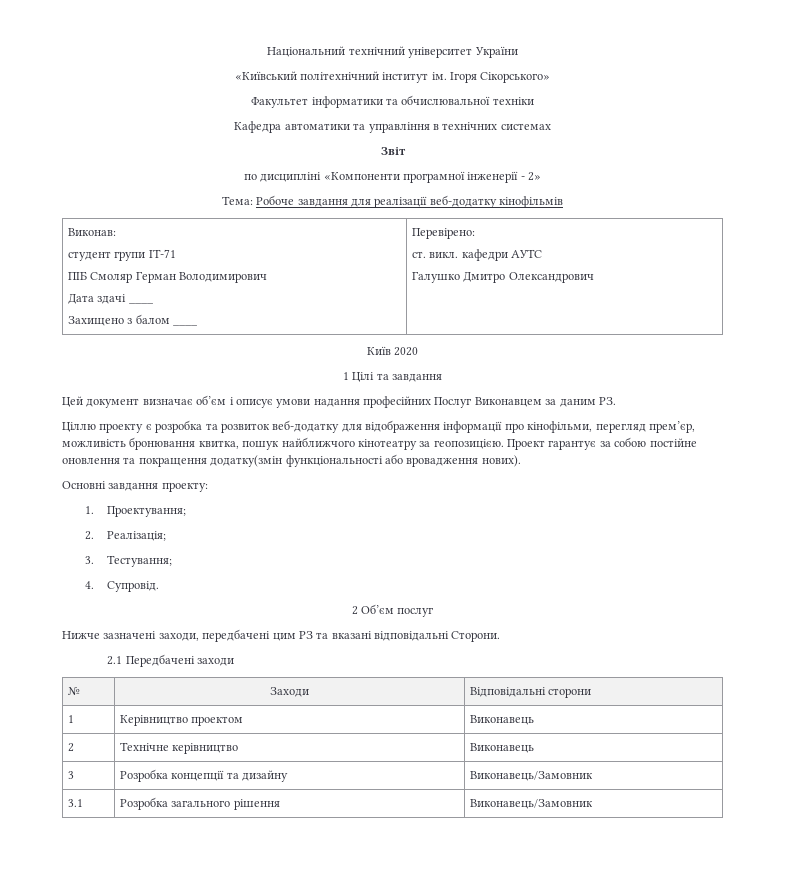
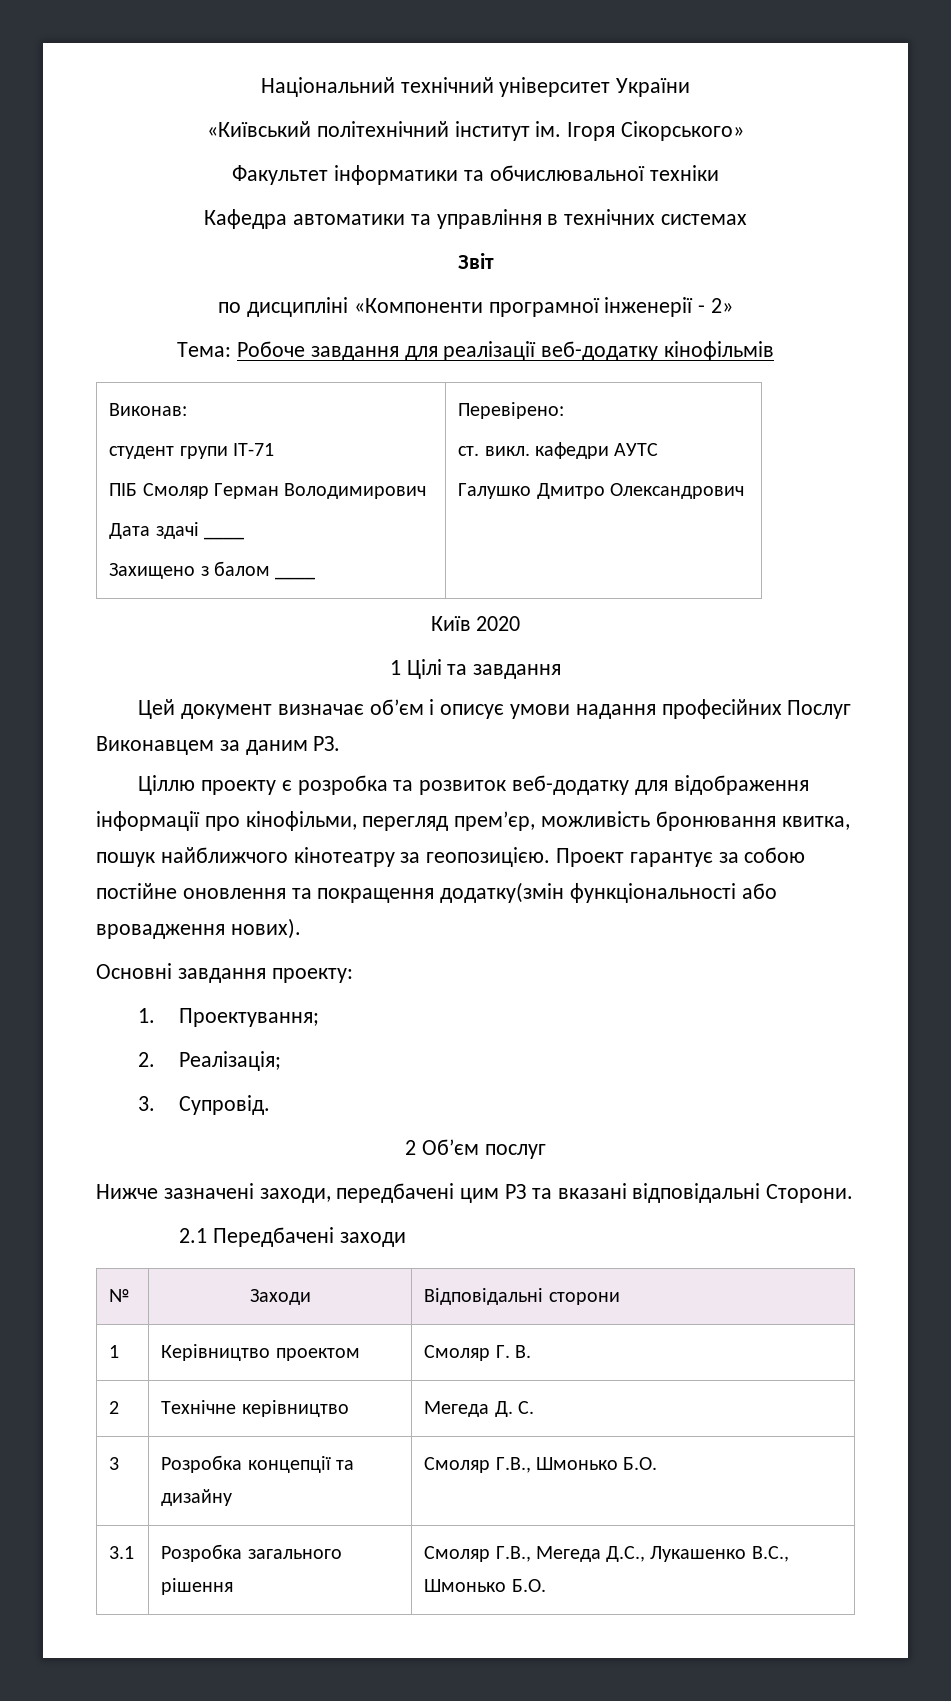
- 3. Тестування;
- 4. Супровід.
+ 3. Супровід.
- 1 | Керівництво проектом | Виконавець
+ 1 | Керівництво проектом | Смоляр Г. В.
- 2 | Технічне керівництво | Виконавець
+ 2 | Технічне керівництво | Мегеда Д. С.
- 3 | Розробка концепції та дизайну | Виконавець/Замовник
+ 3 | Розробка концепції та дизайну | Смоляр Г.В., Шмонько Б.О.
- 3.1 | Розробка загального рішення | Виконавець/Замовник
+ 3.1 | Розробка загального рішення | Смоляр Г.В., Мегеда Д.С., Лукашенко В.С., Шмонько Б.О.

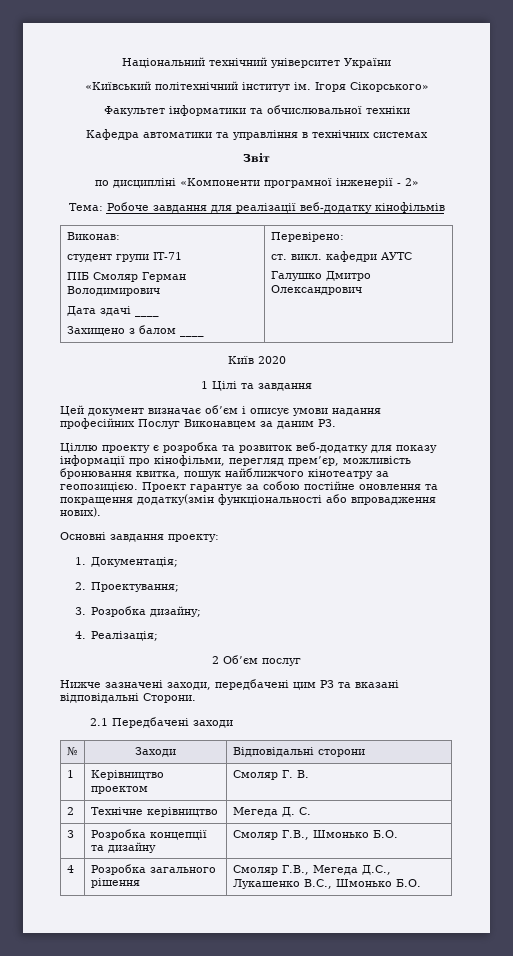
- Ціллю проекту є розробка та розвиток веб-додатку для відображення інформації про кінофільми, перегляд прем’єр, можливість бронювання квитка, пошук найближчого кінотеатру за геопозицією.
+ Ціллю проекту є розробка та розвиток веб-додатку для показу інформації про кінофільми, перегляд прем’єр, можливість бронювання квитка, пошук найближчого кінотеатру за геопозицією.
- Проект гарантує за собою постійне оновлення та покращення додатку(змін функціональності або вровадження нових).
+ Проект гарантує за собою постійне оновлення та покращення додатку(змін функціональності або впровадження нових).
- 1. Проектування;
+ 1. Документація;
+ 2. Проектування;
- 2. Реалізація;
- 3. Супровід.
+ 3. Розробка дизайну;
+ 4. Реалізація;
- 3.1 | Розробка загального рішення | Смоляр Г.В., Мегеда Д.С., Лукашенко В.С., Шмонько Б.О.
+ 4 | Розробка загального рішення | Смоляр Г.В., Мегеда Д.С., Лукашенко В.С., Шмонько Б.О.

